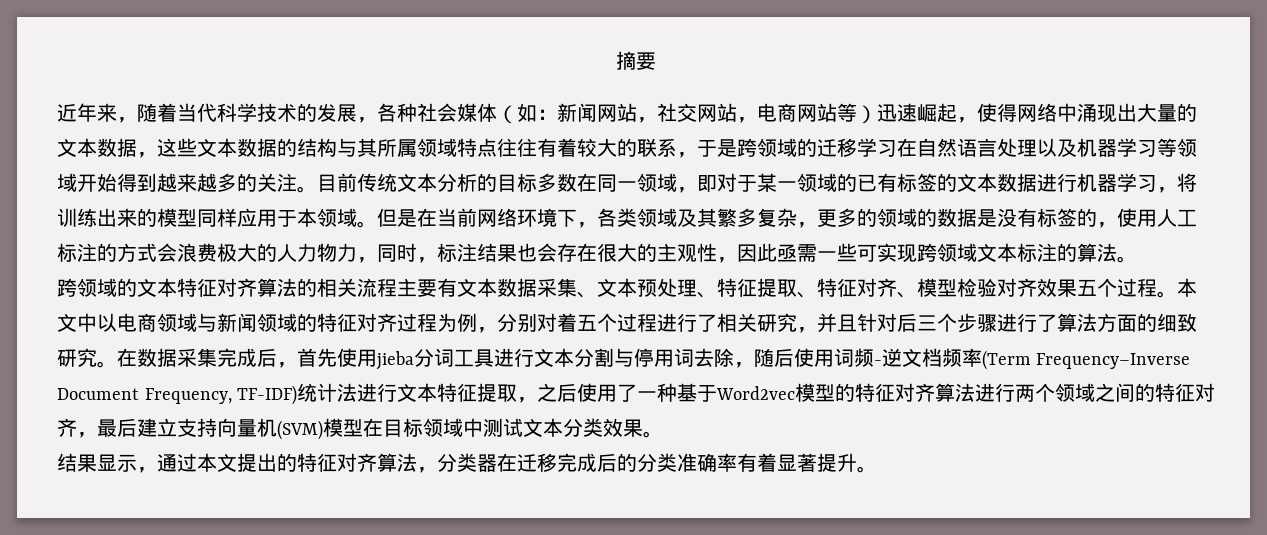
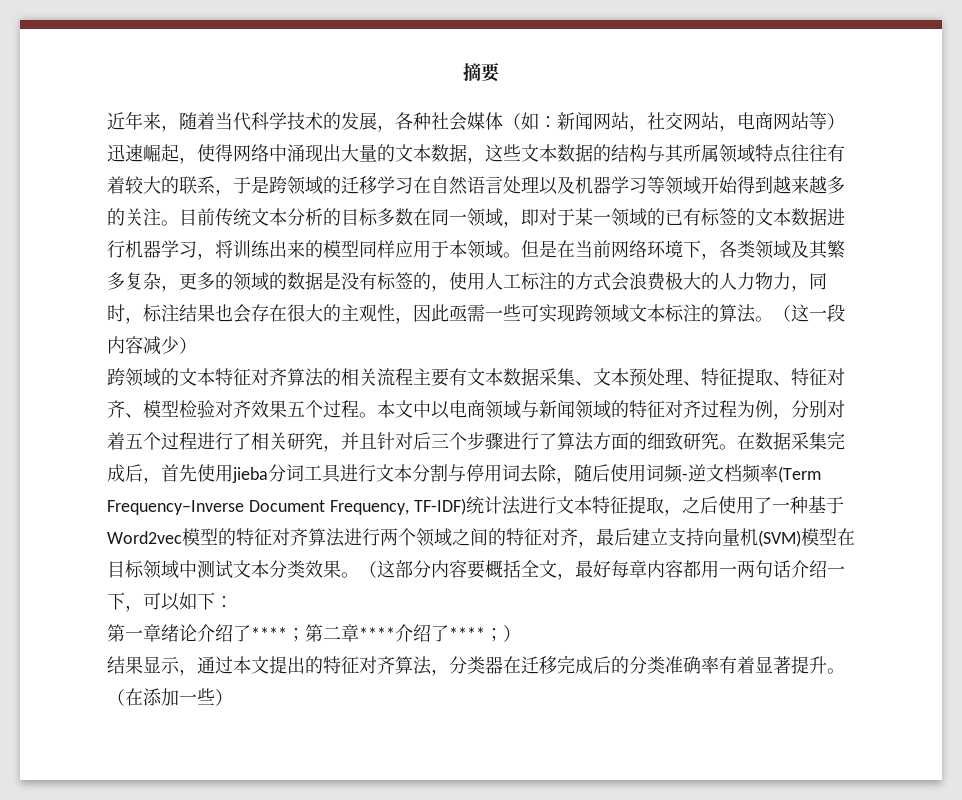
+ （这一段内容减少）
+ （这部分内容要概括全文，最好每章内容都用一两句话介绍一下，可以如下：
+ 第一章绪论介绍了****；第二章****介绍了****；）
+ （在添加一些）

